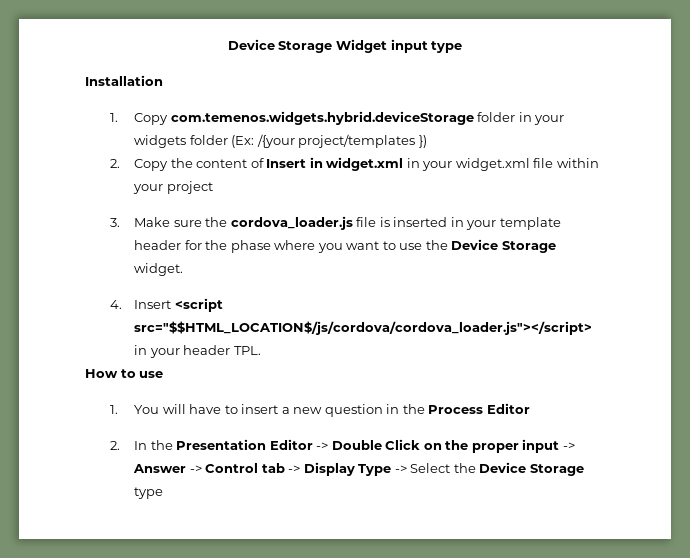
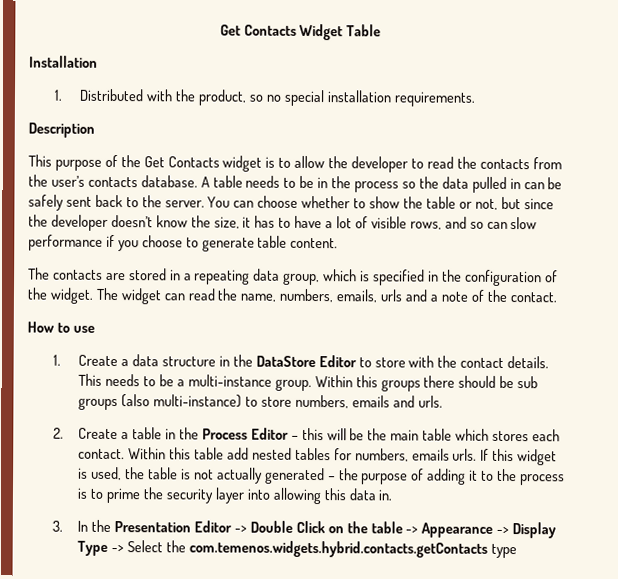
- Device Storage Widget input type
+ Get Contacts Widget Table
  Installation
- 1. Copy com.temenos.widgets.hybrid.deviceStorage folder in your widgets folder (Ex: /{your project/templates })
- 2. Copy the content of Insert in widget.xml in your widget.xml file within your project
- 3. Make sure the cordova_loader.js file is inserted in your template header for the phase where you want to use the Device Storage widget.
- 4. Insert <script src="$$HTML_LOCATION$/js/cordova/cordova_loader.js"></script> in your header TPL.
+ 1. Distributed with the product, so no special installation requirements.
+ Description
+ This purpose of the Get Contacts widget is to allow the developer to read the contacts from the user’s contacts database. A table needs to be in the process so the data pulled in can be safely sent back to the server. You can choose whether to show the table or not, but since the developer doesn’t know the size, it has to have a lot of visible rows, and so can slow performance if you choose to generate table content.
+ The contacts are stored in a repeating data group, which is specified in the configuration of the widget. The widget can read the name, numbers, emails, urls and a note of the contact.
  How to use
- 1. You will have to insert a new question in the Process Editor
- 2. In the Presentation Editor -> Double Click on the proper input -> Answer -> Control tab -> Display Type -> Select the Device Storage type
+ 1. Create a data structure in the DataStore Editor to store with the contact details. This needs to be a multi-instance group. Within this groups there should be sub groups (also multi-instance) to store numbers, emails and urls.
+ 2. Create a table in the Process Editor – this will be the main table which stores each contact. Within this table add nested tables for numbers, emails urls. If this widget is used, the table is not actually generated – the purpose of adding it to the process is to prime the security layer into allowing this data in.
+ 3. In the Presentation Editor -> Double Click on the table -> Appearance -> Display Type -> Select the com.temenos.widgets.hybrid.contacts.getContacts type

